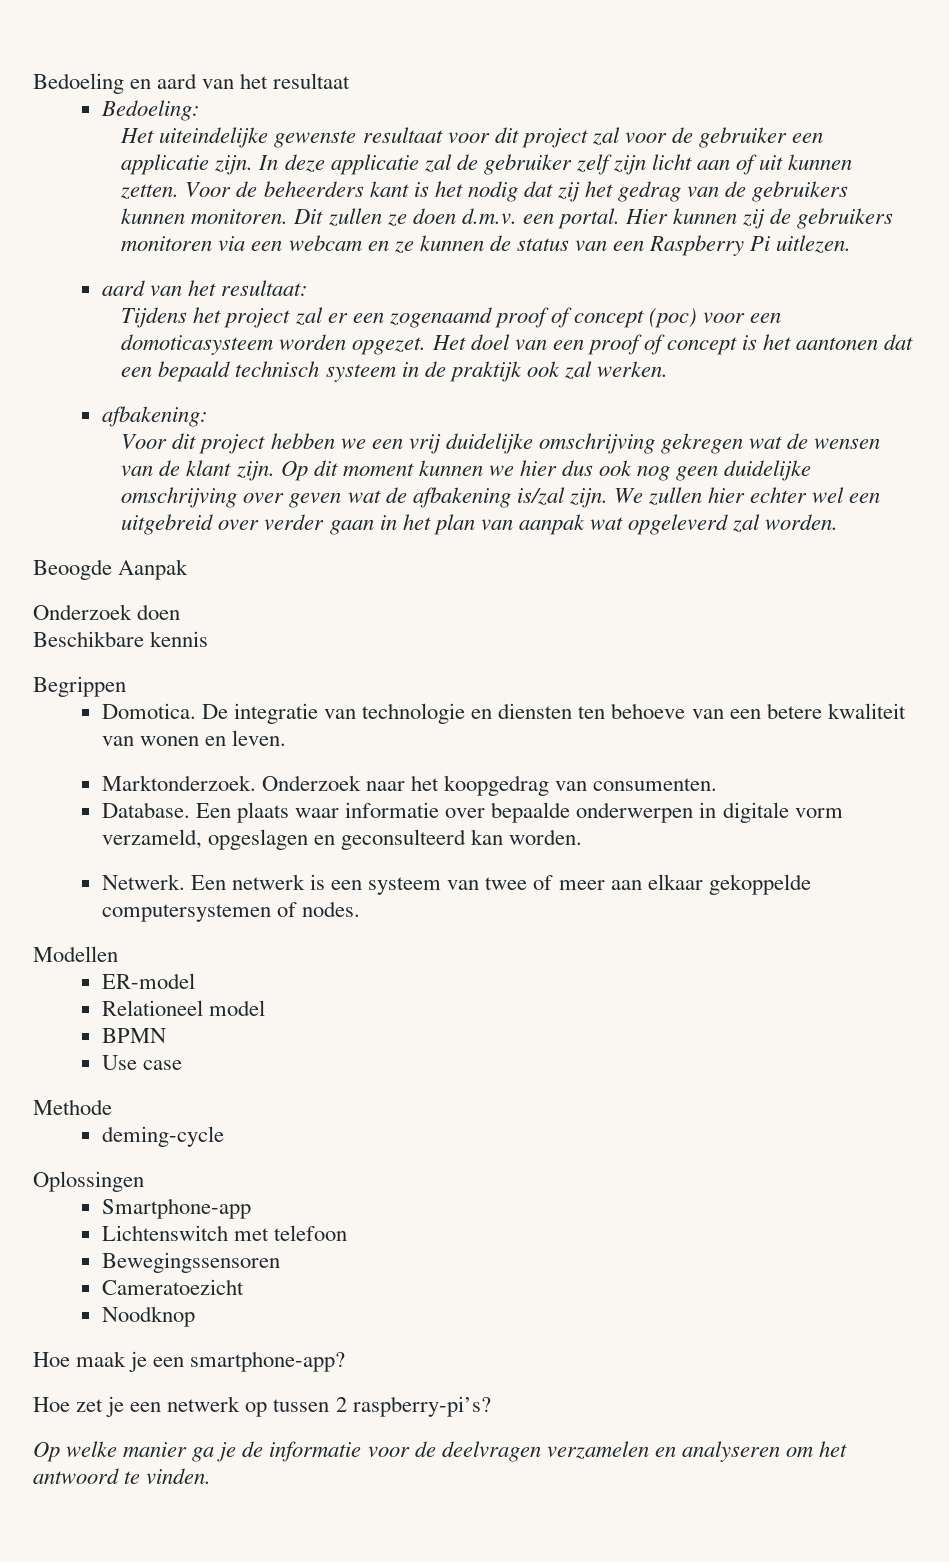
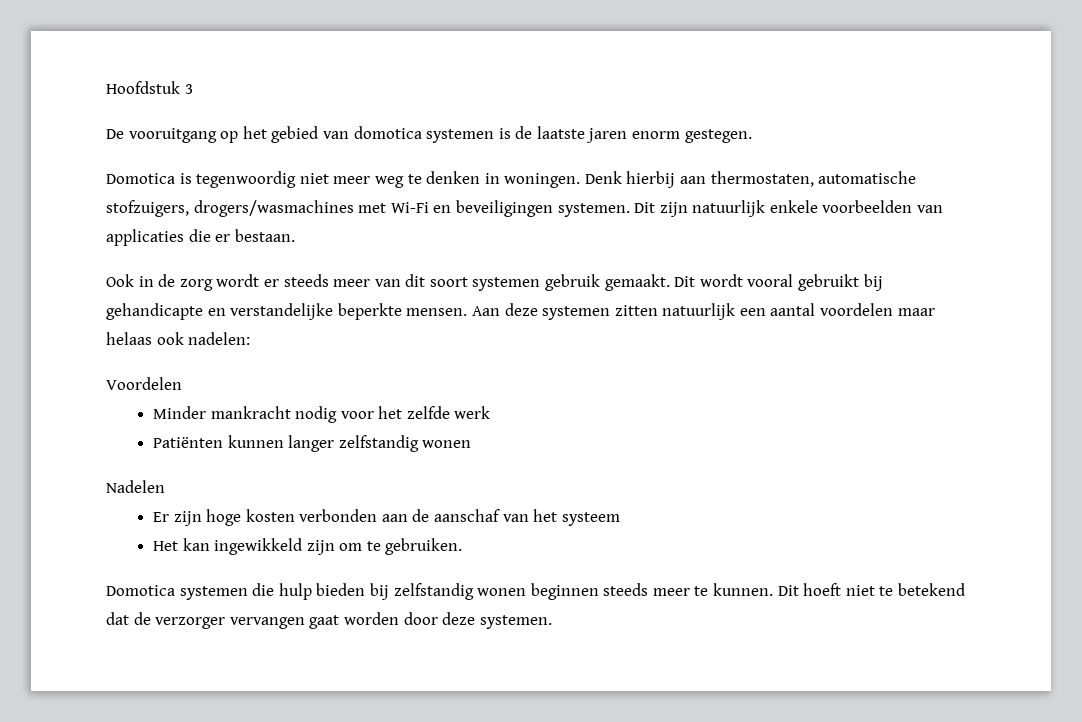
- Bedoeling en aard van het resultaat
- Bedoeling:
- Het uiteindelijke gewenste resultaat voor dit project zal voor de gebruiker een applicatie zijn. In deze applicatie zal de gebruiker zelf zijn licht aan of uit kunnen zetten. Voor de beheerders kant is het nodig dat zij het gedrag van de gebruikers kunnen monitoren. Dit zullen ze doen d.m.v. een portal. Hier kunnen zij de gebruikers monitoren via een webcam en ze kunnen de status van een Raspberry Pi uitlezen.
- aard van het resultaat:
- Tijdens het project zal er een zogenaamd proof of concept (poc) voor een domoticasysteem worden opgezet. Het doel van een proof of concept is het aantonen dat een bepaald technisch systeem in de praktijk ook zal werken.
- afbakening:
- Voor dit project hebben we een vrij duidelijke omschrijving gekregen wat de wensen van de klant zijn. Op dit moment kunnen we hier dus ook nog geen duidelijke omschrijving over geven wat de afbakening is/zal zijn. We zullen hier echter wel een uitgebreid over verder gaan in het plan van aanpak wat opgeleverd zal worden.
- Beoogde Aanpak
- Onderzoek doen
- Beschikbare kennis
- Begrippen
- Domotica. De integratie van technologie en diensten ten behoeve van een betere kwaliteit van wonen en leven.
- Marktonderzoek. Onderzoek naar het koopgedrag van consumenten.
- Database. Een plaats waar informatie over bepaalde onderwerpen in digitale vorm verzameld, opgeslagen en geconsulteerd kan worden.
- Netwerk. Een netwerk is een systeem van twee of meer aan elkaar gekoppelde computersystemen of nodes.
- Modellen
- ER-model
- Relationeel model
- BPMN
- Use case
- Methode
- deming-cycle
- Oplossingen
- Smartphone-app
- Lichtenswitch met telefoon
- Bewegingssensoren
- Cameratoezicht
- Noodknop
- Hoe maak je een smartphone-app?
- Hoe zet je een netwerk op tussen 2 raspberry-pi’s?
- Op welke manier ga je de informatie voor de deelvragen verzamelen en analyseren om het antwoord te vinden.
+ Hoofdstuk 3
+ De vooruitgang op het gebied van domotica systemen is de laatste jaren enorm gestegen.
+ Domotica is tegenwoordig niet meer weg te denken in woningen. Denk hierbij aan thermostaten, automatische stofzuigers, drogers/wasmachines met Wi-Fi en beveiligingen systemen. Dit zijn natuurlijk enkele voorbeelden van applicaties die er bestaan.
+ Ook in de zorg wordt er steeds meer van dit soort systemen gebruik gemaakt. Dit wordt vooral gebruikt bij gehandicapte en verstandelijke beperkte mensen. Aan deze systemen zitten natuurlijk een aantal voordelen maar helaas ook nadelen:
+ Voordelen
+ Minder mankracht nodig voor het zelfde werk
+ Patiënten kunnen langer zelfstandig wonen
+ Nadelen
+ Er zijn hoge kosten verbonden aan de aanschaf van het systeem
+ Het kan ingewikkeld zijn om te gebruiken.
+ Domotica systemen die hulp bieden bij zelfstandig wonen beginnen steeds meer te kunnen. Dit hoeft niet te betekend dat de verzorger vervangen gaat worden door deze systemen.

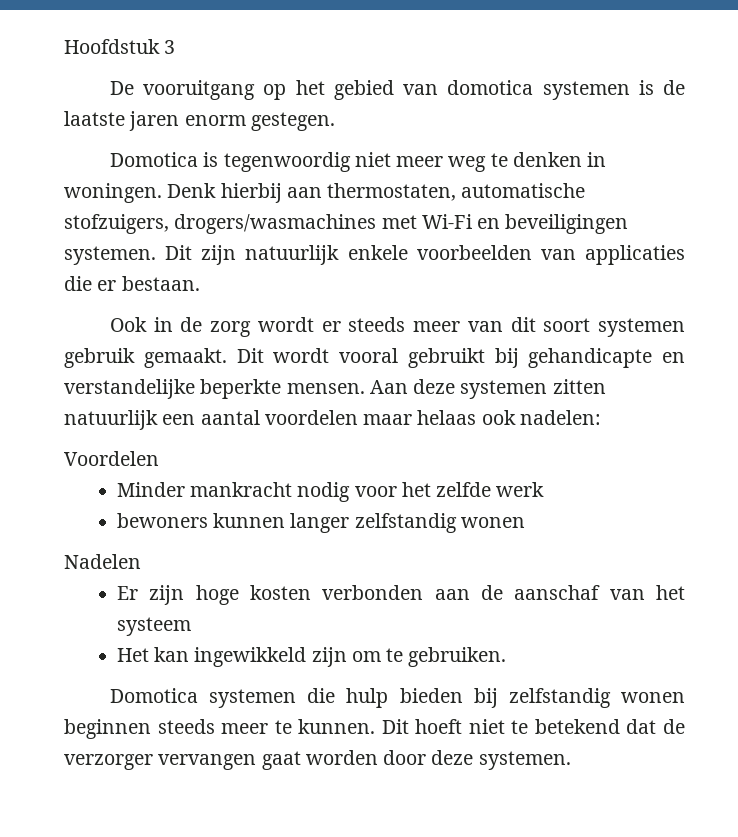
- Patiënten kunnen langer zelfstandig wonen
+ bewoners kunnen langer zelfstandig wonen

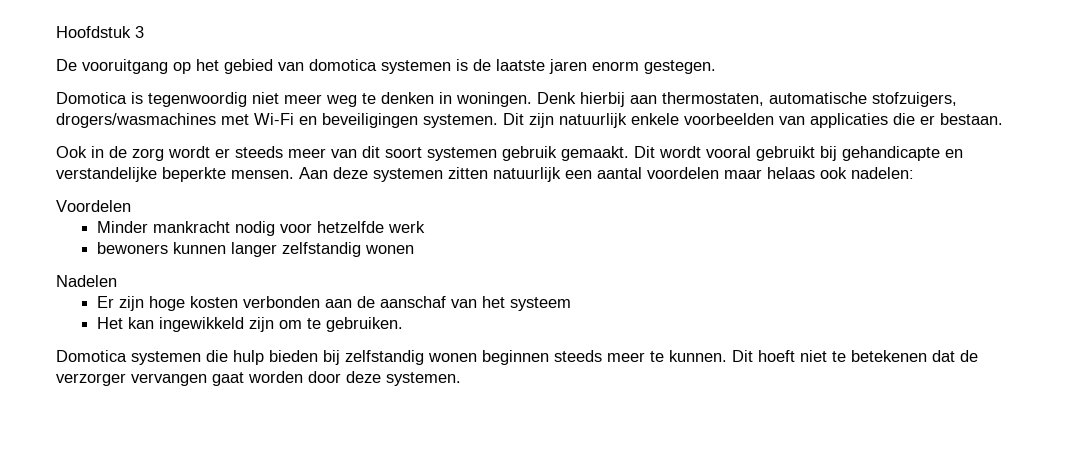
- Minder mankracht nodig voor het zelfde werk
+ Minder mankracht nodig voor hetzelfde werk
- Dit hoeft niet te betekend dat de verzorger vervangen gaat worden door deze systemen.
+ Dit hoeft niet te betekenen dat de verzorger vervangen gaat worden door deze systemen.

